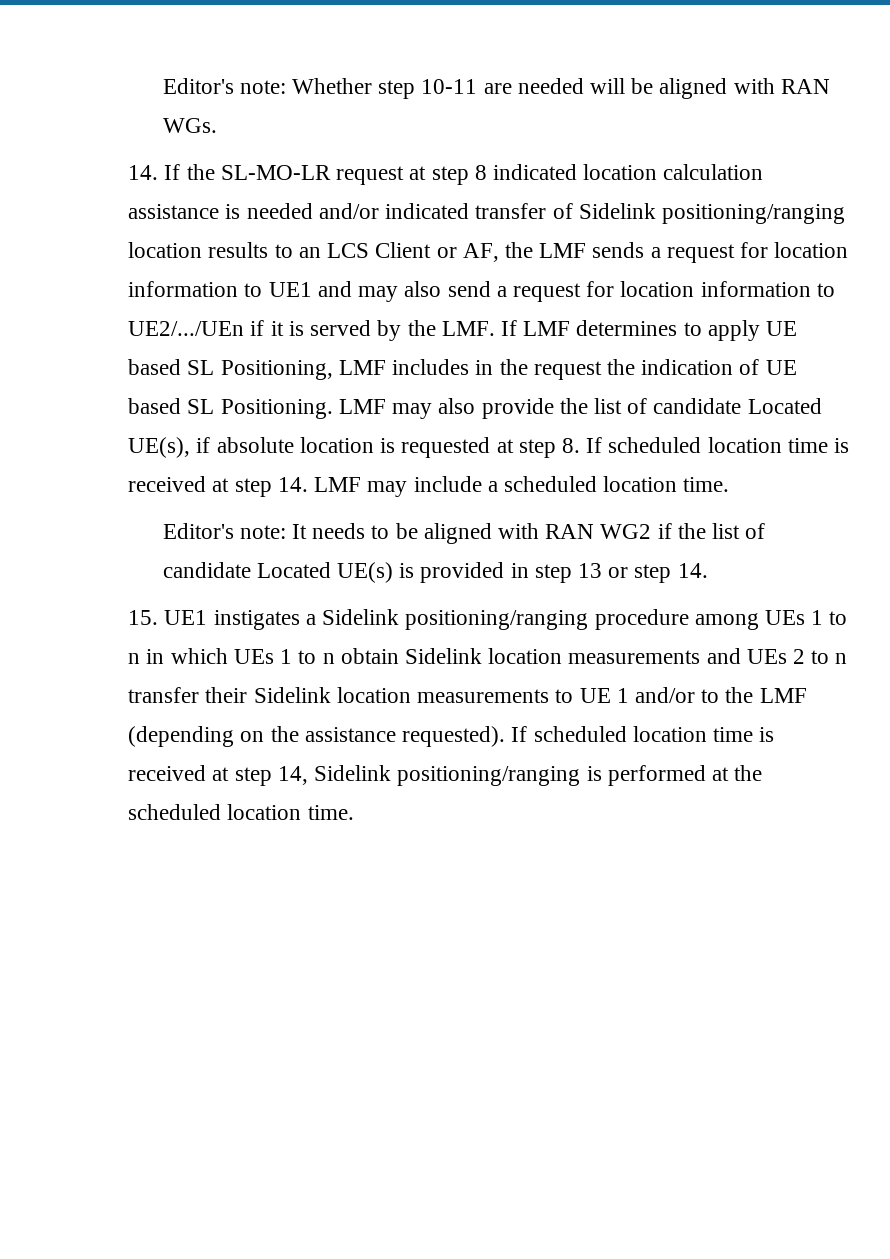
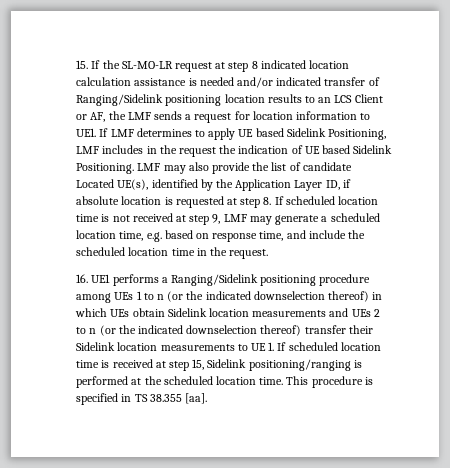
- Editor's note: Whether step 10-11 are needed will be aligned with RAN WGs.
- 14. If the SL-MO-LR request at step 8 indicated location calculation assistance is needed and/or indicated transfer of Sidelink positioning/ranging location results to an LCS Client or AF, the LMF sends a request for location information to UE1 and may also send a request for location information to UE2/.../UEn if it is served by the LMF. If LMF determines to apply UE based SL Positioning, LMF includes in the request the indication of UE based SL Positioning.
+ 15. If the SL-MO-LR request at step 8 indicated location calculation assistance is needed and/or indicated transfer of Ranging/Sidelink positioning location results to an LCS Client or AF, the LMF sends a request for location information to UE1. If LMF determines to apply UE based Sidelink Positioning, LMF includes in the request the indication of UE based Sidelink Positioning.
- LMF may also provide the list of candidate Located UE(s), if absolute location is requested at step 8. If scheduled location time is received at step 14. LMF may include a scheduled location time.
- Editor's note: It needs to be aligned with RAN WG2 if the list of candidate Located UE(s) is provided in step 13 or step 14.
- 15. UE1 instigates a Sidelink positioning/ranging procedure among UEs 1 to n in which UEs 1 to n obtain Sidelink location measurements and UEs 2 to n transfer their Sidelink location measurements to UE 1 and/or to the LMF (depending on the assistance requested). If scheduled location time is received at step 14, Sidelink positioning/ranging is performed at the scheduled location time.
+ LMF may also provide the list of candidate Located UE(s), identified by the Application Layer ID, if absolute location is requested at step 8. If scheduled location time is not received at step 9, LMF may generate a scheduled location time, e.g. based on response time, and include the scheduled location time in the request.
+ 16. UE1 performs a Ranging/Sidelink positioning procedure among UEs 1 to n (or the indicated downselection thereof) in which UEs obtain Sidelink location measurements and UEs 2 to n (or the indicated downselection thereof) transfer their Sidelink location measurements to UE 1. If scheduled location time is received at step 15, Sidelink positioning/ranging is performed at the scheduled location time.
+ This procedure is specified in TS 38.355 [aa].

